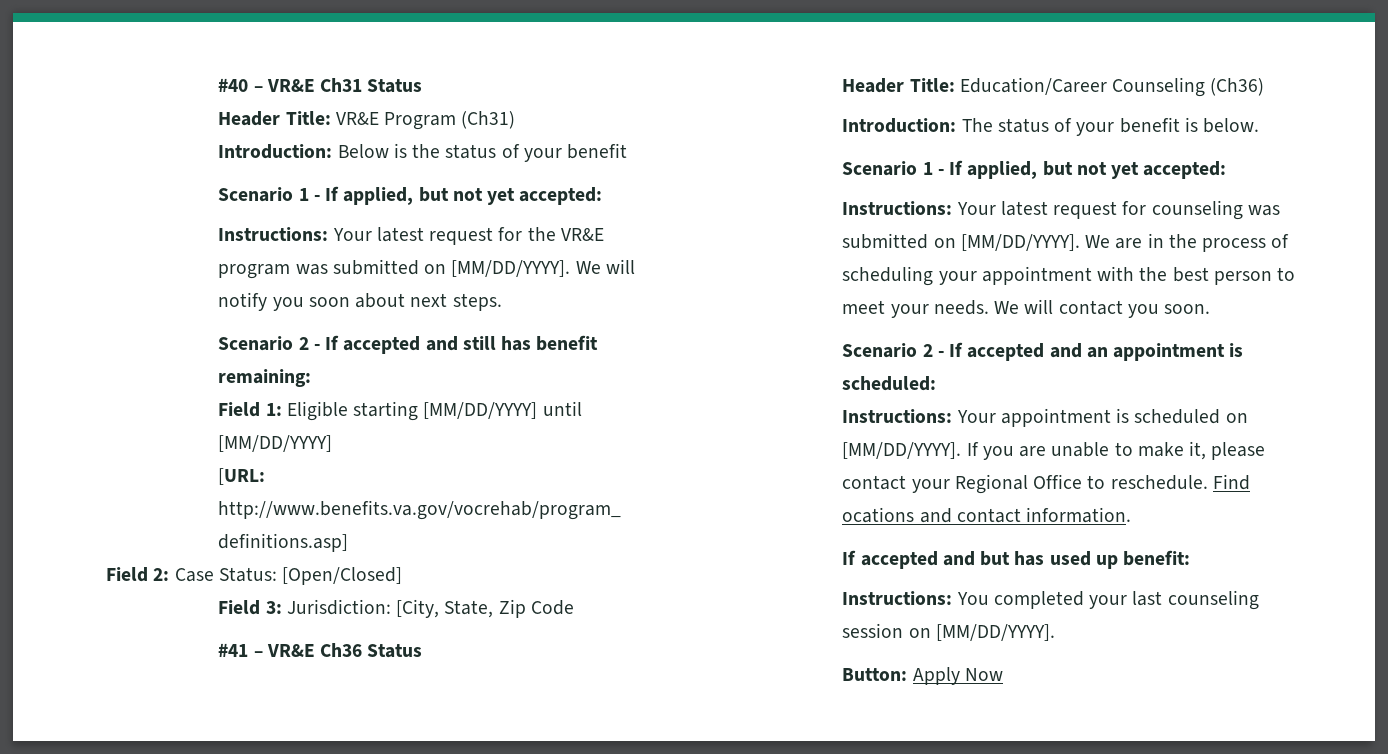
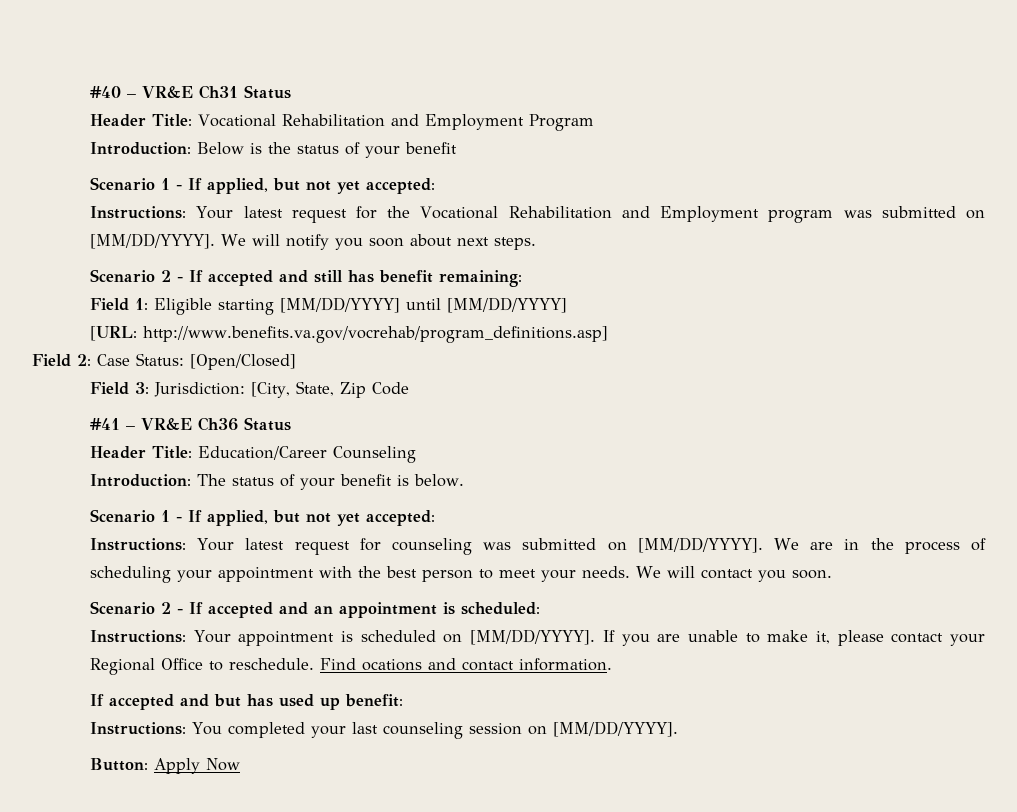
- Header Title: VR&E Program (Ch31)
+ Header Title: Vocational Rehabilitation and Employment Program
- Instructions: Your latest request for the VR&E program was submitted on [MM/DD/YYYY].
+ Instructions: Your latest request for the Vocational Rehabilitation and Employment program was submitted on [MM/DD/YYYY].
- Header Title: Education/Career Counseling (Ch36)
+ Header Title: Education/Career Counseling

